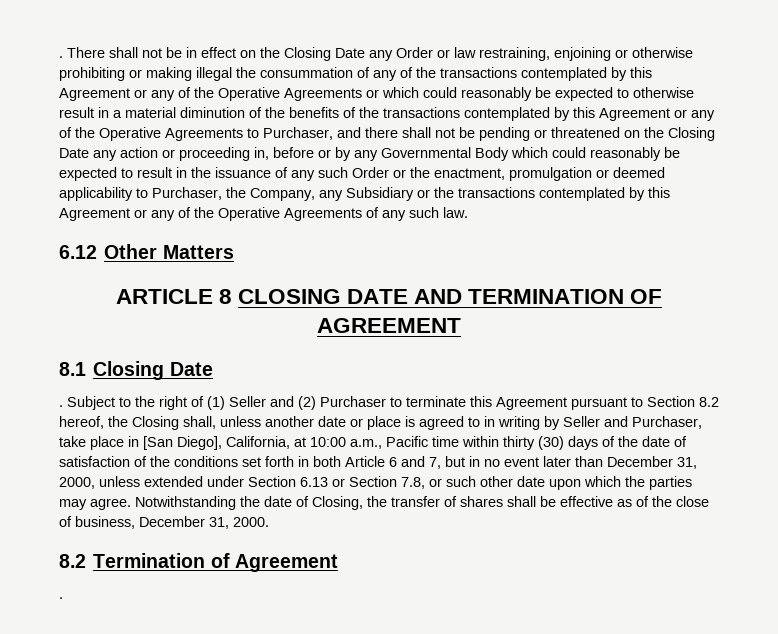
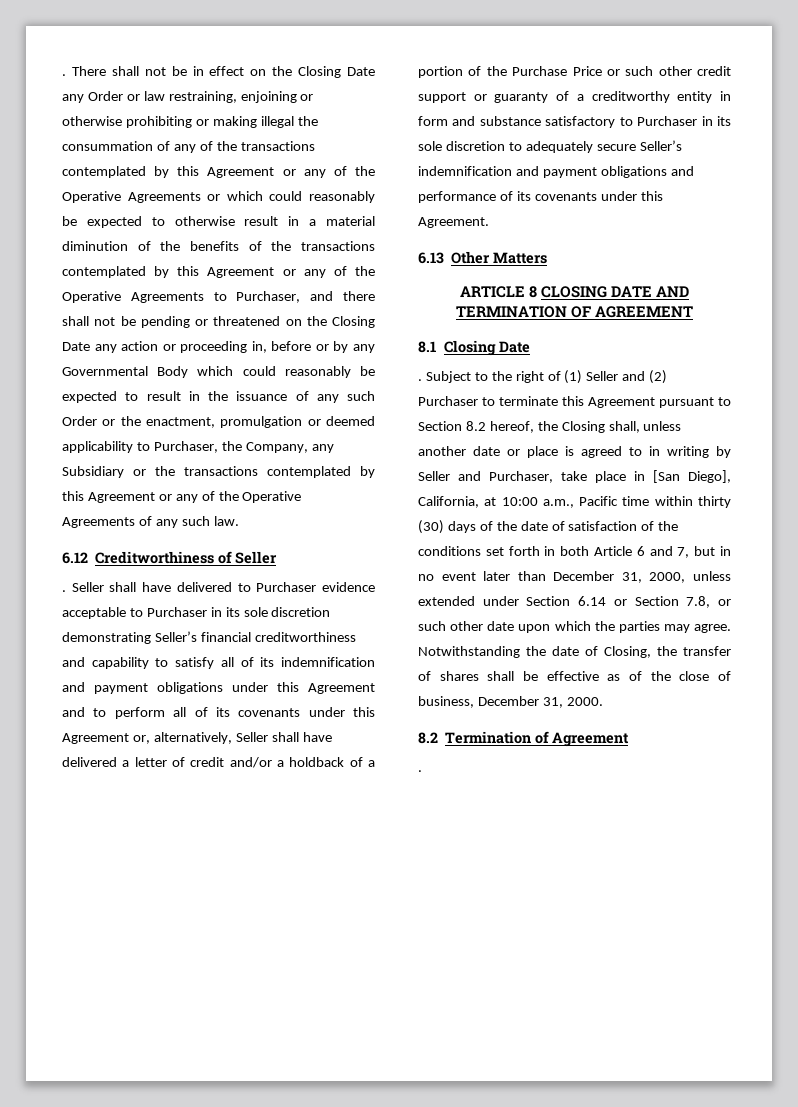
- 6.12 Other Matters
+ 6.12 Creditworthiness of Seller
+ . Seller shall have delivered to Purchaser evidence acceptable to Purchaser in its sole discretion demonstrating Seller’s financial creditworthiness and capability to satisfy all of its indemnification and payment obligations under this Agreement and to perform all of its covenants under this Agreement or, alternatively, Seller shall have delivered a letter of credit and/or a holdback of a portion of the Purchase Price or such other credit support or guaranty of a creditworthy entity in form and substance satisfactory to Purchaser in its sole discretion to adequately secure Seller’s indemnification and payment obligations and performance of its covenants under this Agreement.
+ 6.13 Other Matters
- Subject to the right of (1) Seller and (2) Purchaser to terminate this Agreement pursuant to Section 8.2 hereof, the Closing shall, unless another date or place is agreed to in writing by Seller and Purchaser, take place in [San Diego], California, at 10:00 a.m., Pacific time within thirty (30) days of the date of satisfaction of the conditions set forth in both Article 6 and 7, but in no event later than December 31, 2000, unless extended under Section 6.13 or Section 7.8, or such other date upon which the parties may agree.
+ Subject to the right of (1) Seller and (2) Purchaser to terminate this Agreement pursuant to Section 8.2 hereof, the Closing shall, unless another date or place is agreed to in writing by Seller and Purchaser, take place in [San Diego], California, at 10:00 a.m., Pacific time within thirty (30) days of the date of satisfaction of the conditions set forth in both Article 6 and 7, but in no event later than December 31, 2000, unless extended under Section 6.14 or Section 7.8, or such other date upon which the parties may agree.

